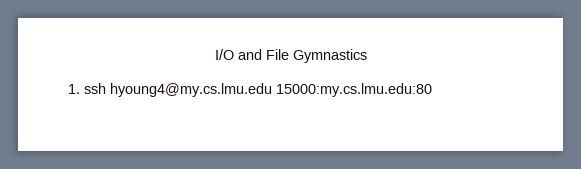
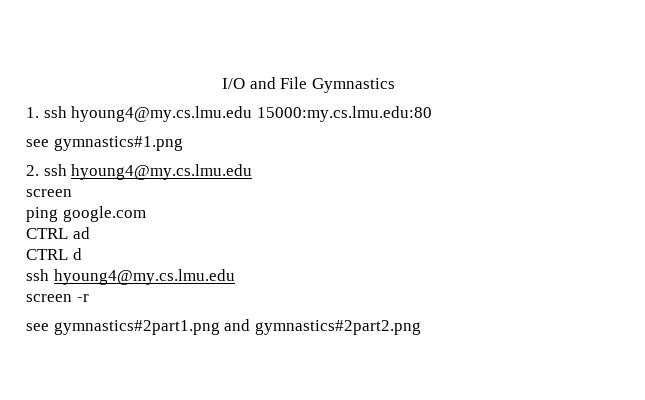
+ see gymnastics#1.png
+ 2. ssh hyoung4@my.cs.lmu.edu
+ screen
+ ping google.com
+ CTRL ad
+ CTRL d
+ ssh hyoung4@my.cs.lmu.edu
+ screen -r
+ see gymnastics#2part1.png and gymnastics#2part2.png

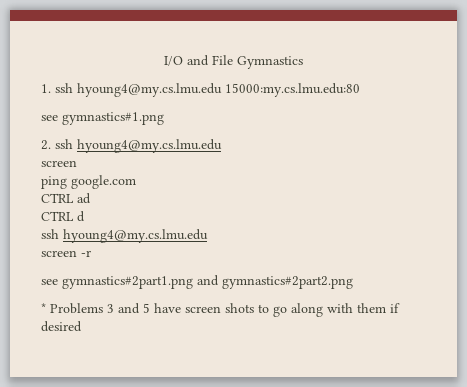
+ * Problems 3 and 5 have screen shots to go along with them if desired

